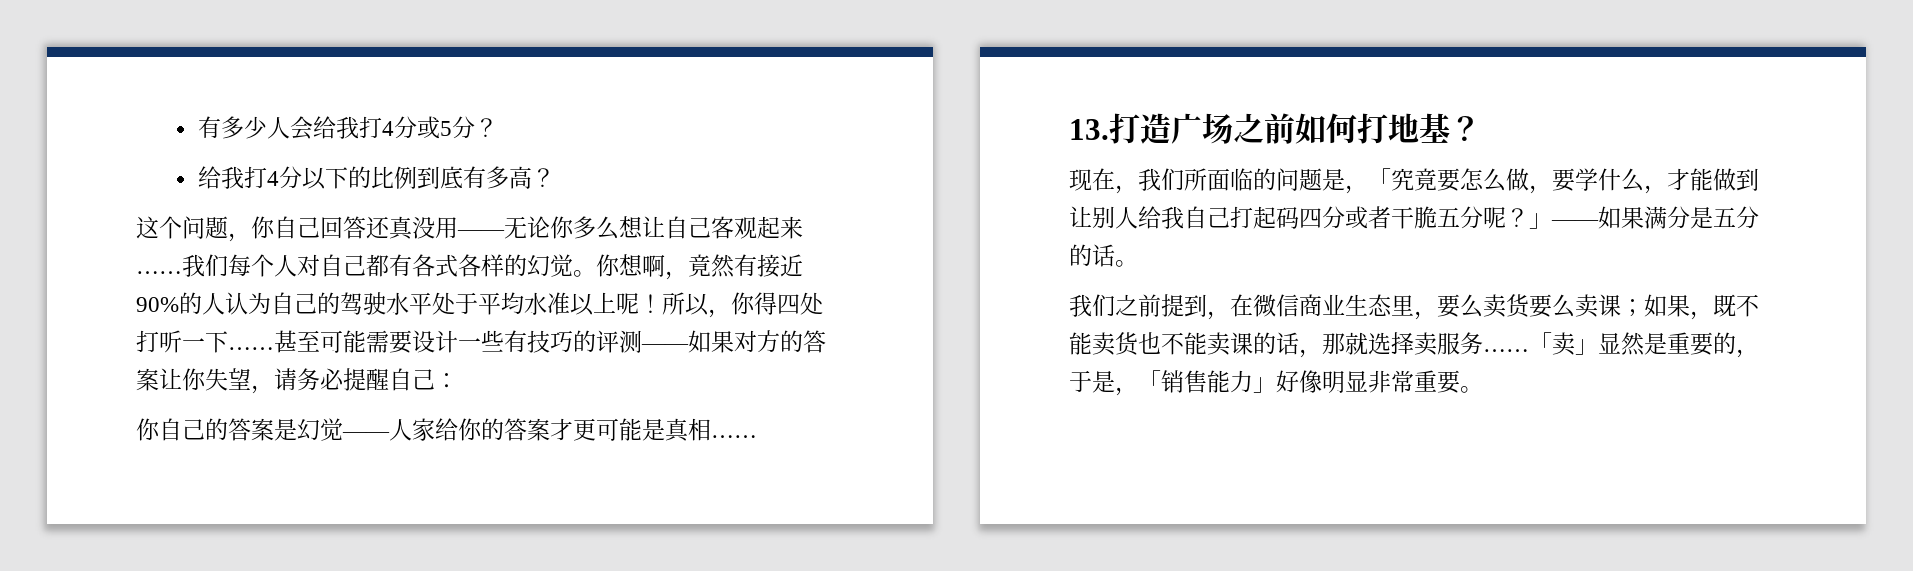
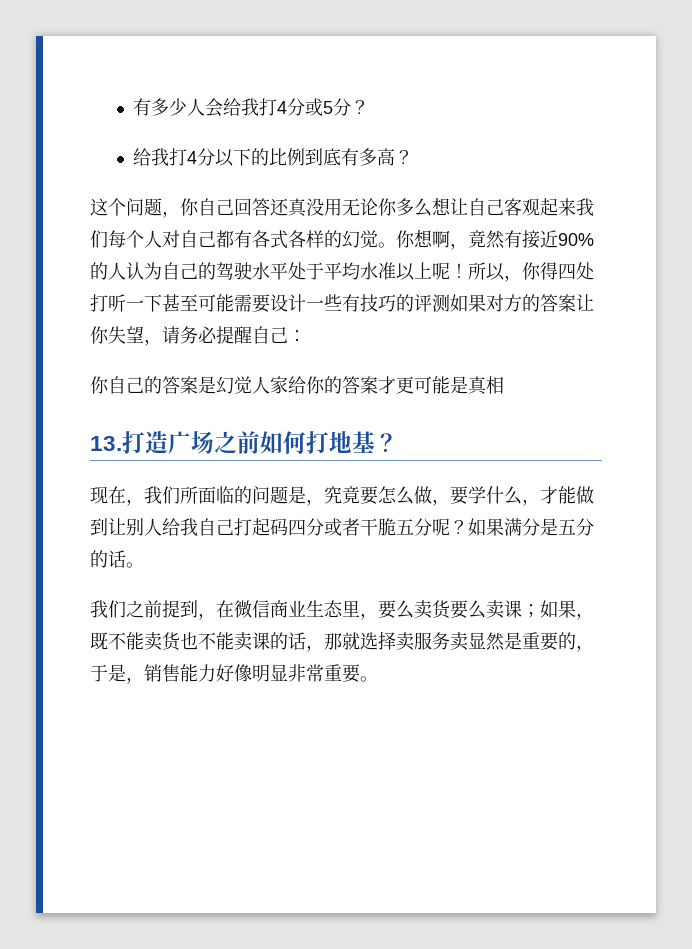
- 这个问题，你自己回答还真没用——无论你多么想让自己客观起来……我们每个人对自己都有各式各样的幻觉。
+ 这个问题，你自己回答还真没用无论你多么想让自己客观起来我们每个人对自己都有各式各样的幻觉。
- 所以，你得四处打听一下……甚至可能需要设计一些有技巧的评测——如果对方的答案让你失望，请务必提醒自己：
+ 所以，你得四处打听一下甚至可能需要设计一些有技巧的评测如果对方的答案让你失望，请务必提醒自己：
- 你自己的答案是幻觉——人家给你的答案才更可能是真相……
+ 你自己的答案是幻觉人家给你的答案才更可能是真相
- 现在，我们所面临的问题是，「究竟要怎么做，要学什么，才能做到让别人给我自己打起码四分或者干脆五分呢？」——如果满分是五分的话。
+ 现在，我们所面临的问题是，究竟要怎么做，要学什么，才能做到让别人给我自己打起码四分或者干脆五分呢？如果满分是五分的话。
- 我们之前提到，在微信商业生态里，要么卖货要么卖课；如果，既不能卖货也不能卖课的话，那就选择卖服务……「卖」显然是重要的，于是，「销售能力」好像明显非常重要。
+ 我们之前提到，在微信商业生态里，要么卖货要么卖课；如果，既不能卖货也不能卖课的话，那就选择卖服务卖显然是重要的，于是，销售能力好像明显非常重要。

